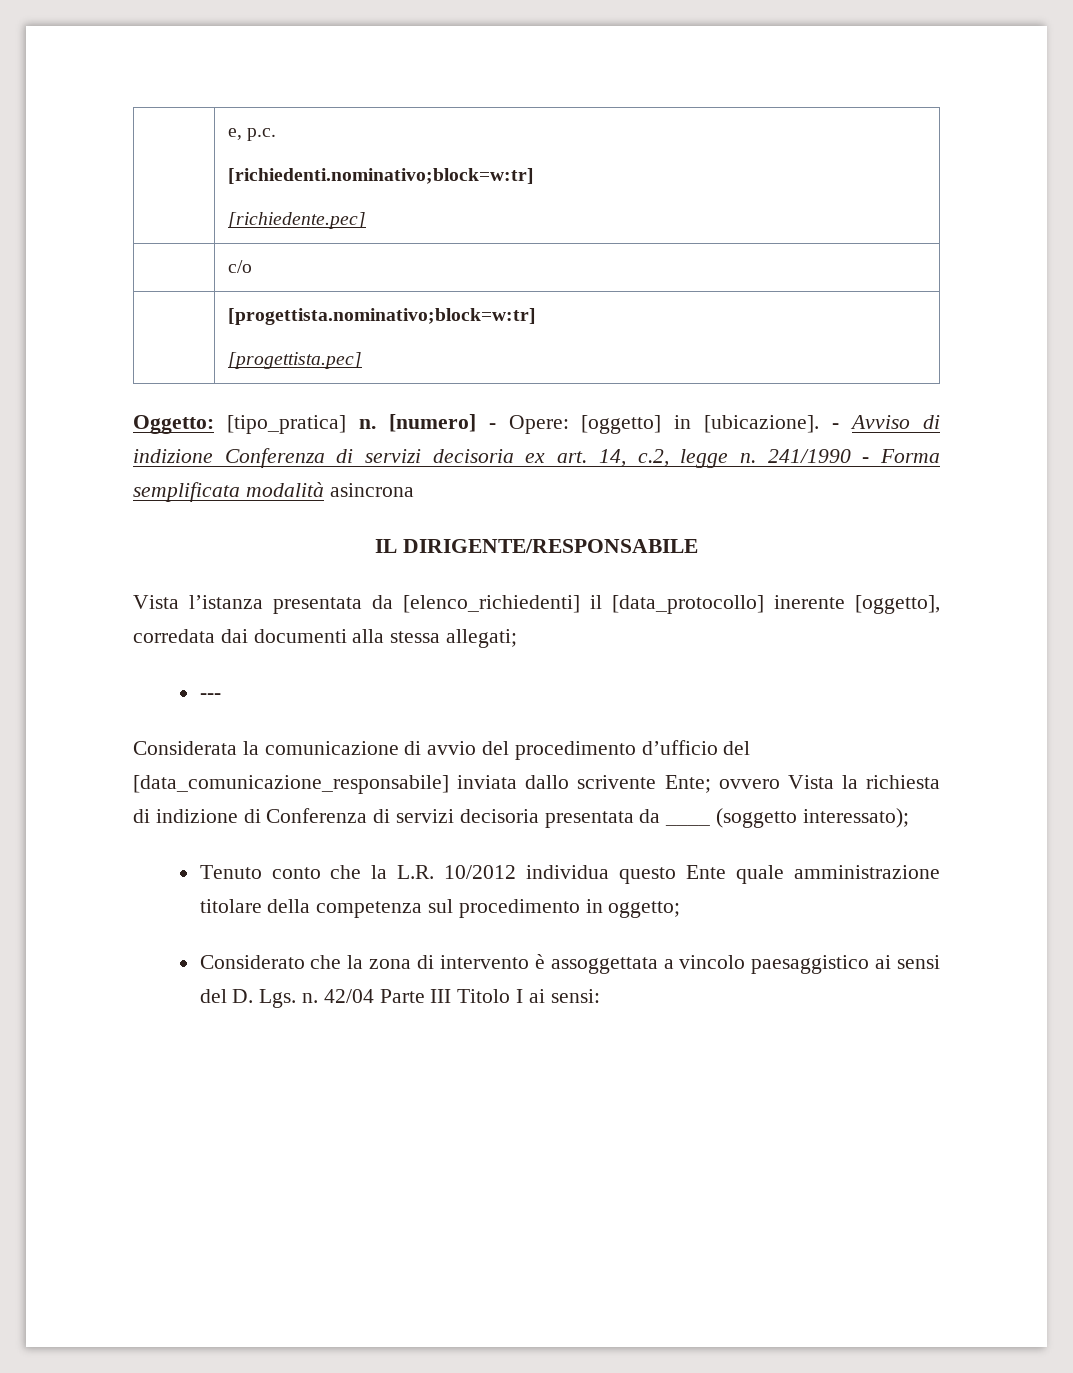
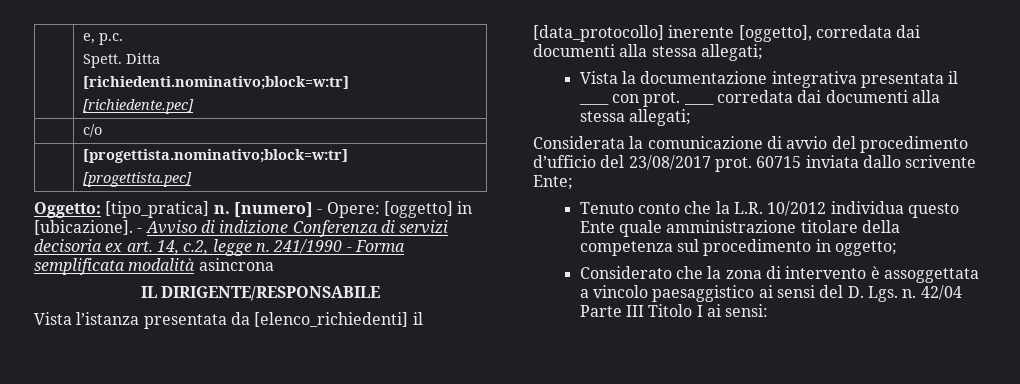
  | e, p.c.
+ Spett. Ditta
- ---
+ Vista la documentazione integrativa presentata il ____ con prot. ____ corredata dai documenti alla stessa allegati;
- Considerata la comunicazione di avvio del procedimento d’ufficio del [data_comunicazione_responsabile] inviata dallo scrivente Ente; ovvero Vista la richiesta di indizione di Conferenza di servizi decisoria presentata da ____ (soggetto interessato);
+ Considerata la comunicazione di avvio del procedimento d’ufficio del 23/08/2017 prot. 60715 inviata dallo scrivente Ente;

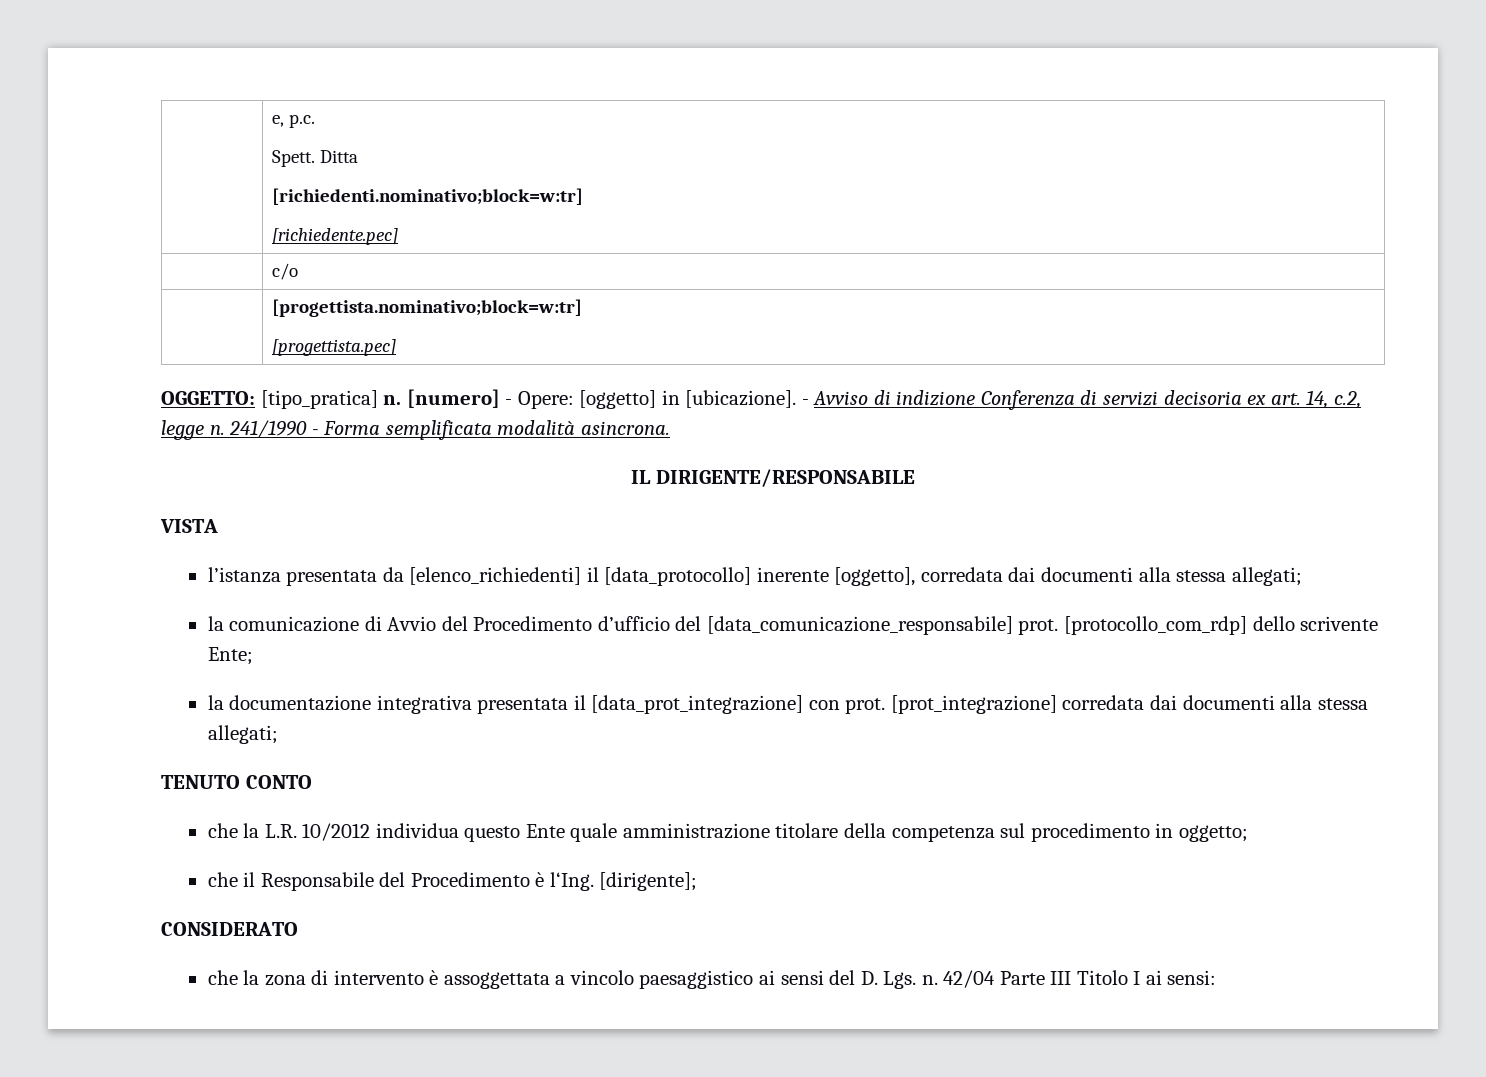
- Oggetto: [tipo_pratica] n.
+ OGGETTO: [tipo_pratica] n.
- 241/1990 - Forma semplificata modalità asincrona
+ 241/1990 - Forma semplificata modalità asincrona.
- Vista l’istanza presentata da [elenco_richiedenti] il [data_protocollo] inerente [oggetto], corredata dai documenti alla stessa allegati;
+ VISTA
+ l’istanza presentata da [elenco_richiedenti] il [data_protocollo] inerente [oggetto], corredata dai documenti alla stessa allegati;
- Vista la documentazione integrativa presentata il ____ con prot.
+ la comunicazione di Avvio del Procedimento d’ufficio del [data_comunicazione_responsabile] prot. [protocollo_com_rdp] dello scrivente Ente;
+ la documentazione integrativa presentata il [data_prot_integrazione] con prot.
- ____ corredata dai documenti alla stessa allegati;
- Considerata la comunicazione di avvio del procedimento d’ufficio del 23/08/2017 prot. 60715 inviata dallo scrivente Ente;
- Tenuto conto che la L.R. 10/2012 individua questo Ente quale amministrazione titolare della competenza sul procedimento in oggetto;
+ [prot_integrazione] corredata dai documenti alla stessa allegati;
+ TENUTO CONTO
+ che la L.R. 10/2012 individua questo Ente quale amministrazione titolare della competenza sul procedimento in oggetto;
- Considerato che la zona di intervento è assoggettata a vincolo paesaggistico ai sensi del D. Lgs. n.
+ che il Responsabile del Procedimento è l‘Ing. [dirigente];
+ CONSIDERATO
+ che la zona di intervento è assoggettata a vincolo paesaggistico ai sensi del D. Lgs. n.

